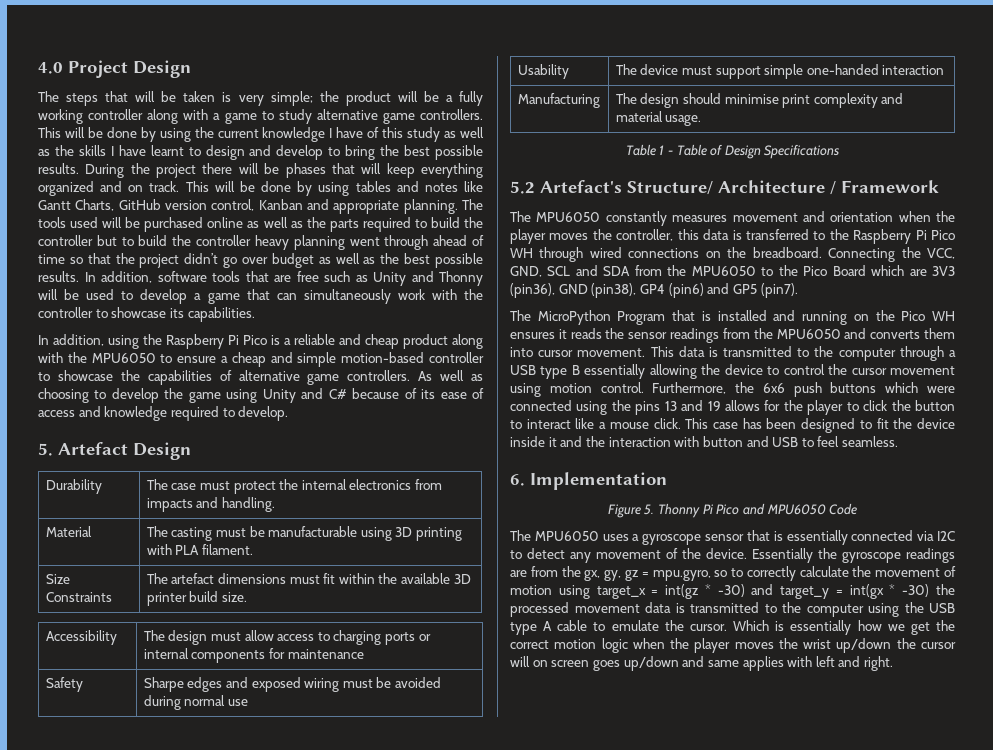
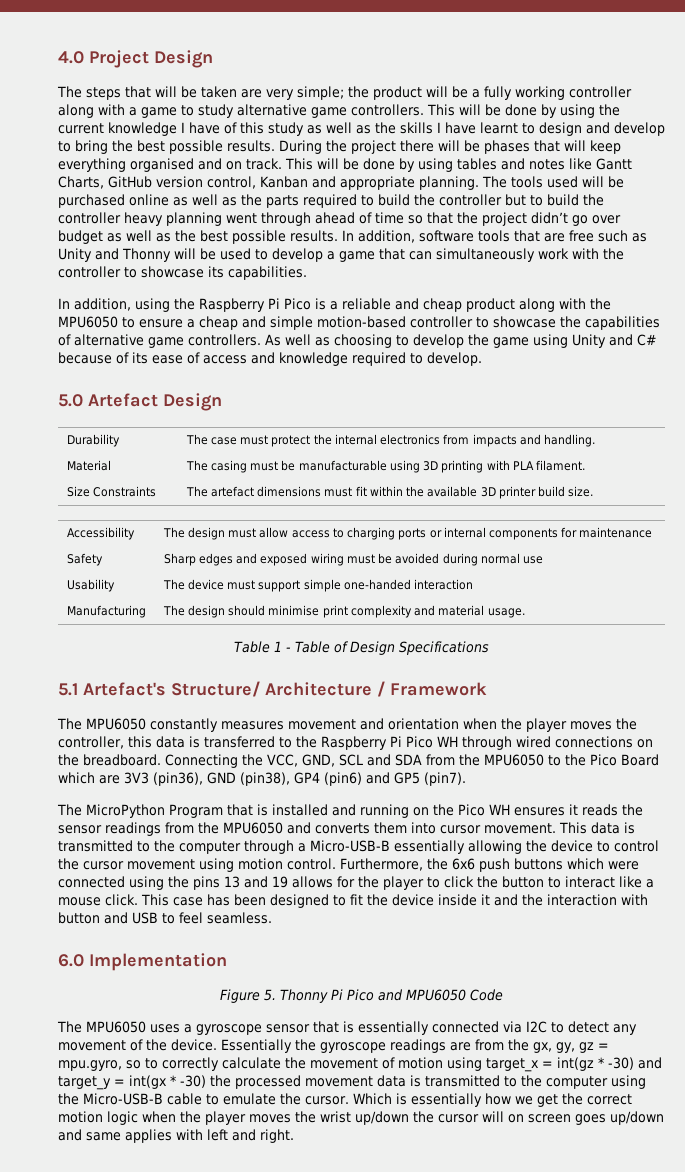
- The steps that will be taken is very simple; the product will be a fully working controller along with a game to study alternative game controllers.
+ The steps that will be taken are very simple; the product will be a fully working controller along with a game to study alternative game controllers.
- During the project there will be phases that will keep everything organized and on track.
+ During the project there will be phases that will keep everything organised and on track.
- 5. Artefact Design
+ 5.0 Artefact Design
- Material | The casting must be manufacturable using 3D printing with PLA filament.
+ Material | The casing must be manufacturable using 3D printing with PLA filament.
- Safety | Sharpe edges and exposed wiring must be avoided during normal use
+ Safety | Sharp edges and exposed wiring must be avoided during normal use
- 5.2 Artefact's Structure/ Architecture / Framework
+ 5.1 Artefact's Structure/ Architecture / Framework
- This data is transmitted to the computer through a USB type B essentially allowing the device to control the cursor movement using motion control.
+ This data is transmitted to the computer through a Micro-USB-B essentially allowing the device to control the cursor movement using motion control.
- 6. Implementation
+ 6.0 Implementation
- Essentially the gyroscope readings are from the gx, gy, gz = mpu.gyro, so to correctly calculate the movement of motion using target_x = int(gz * -30) and target_y = int(gx * -30) the processed movement data is transmitted to the computer using the USB type A cable to emulate the cursor.
+ Essentially the gyroscope readings are from the gx, gy, gz = mpu.gyro, so to correctly calculate the movement of motion using target_x = int(gz * -30) and target_y = int(gx * -30) the processed movement data is transmitted to the computer using the Micro-USB-B cable to emulate the cursor.

